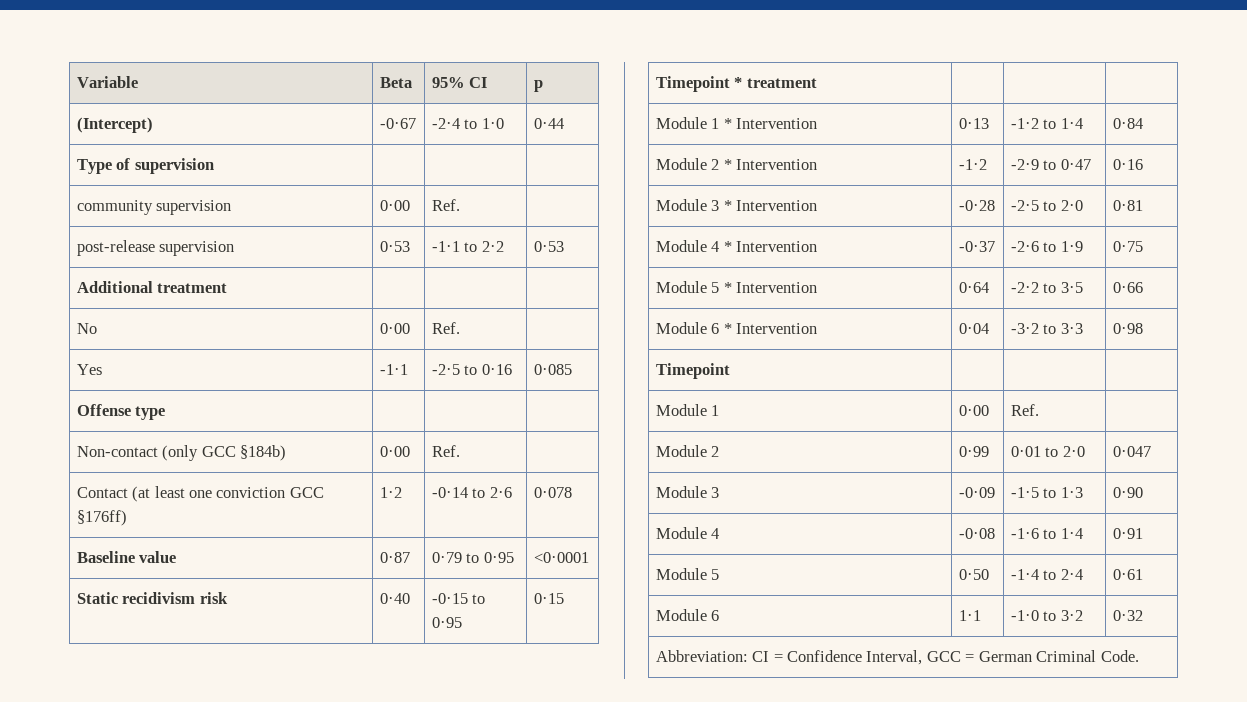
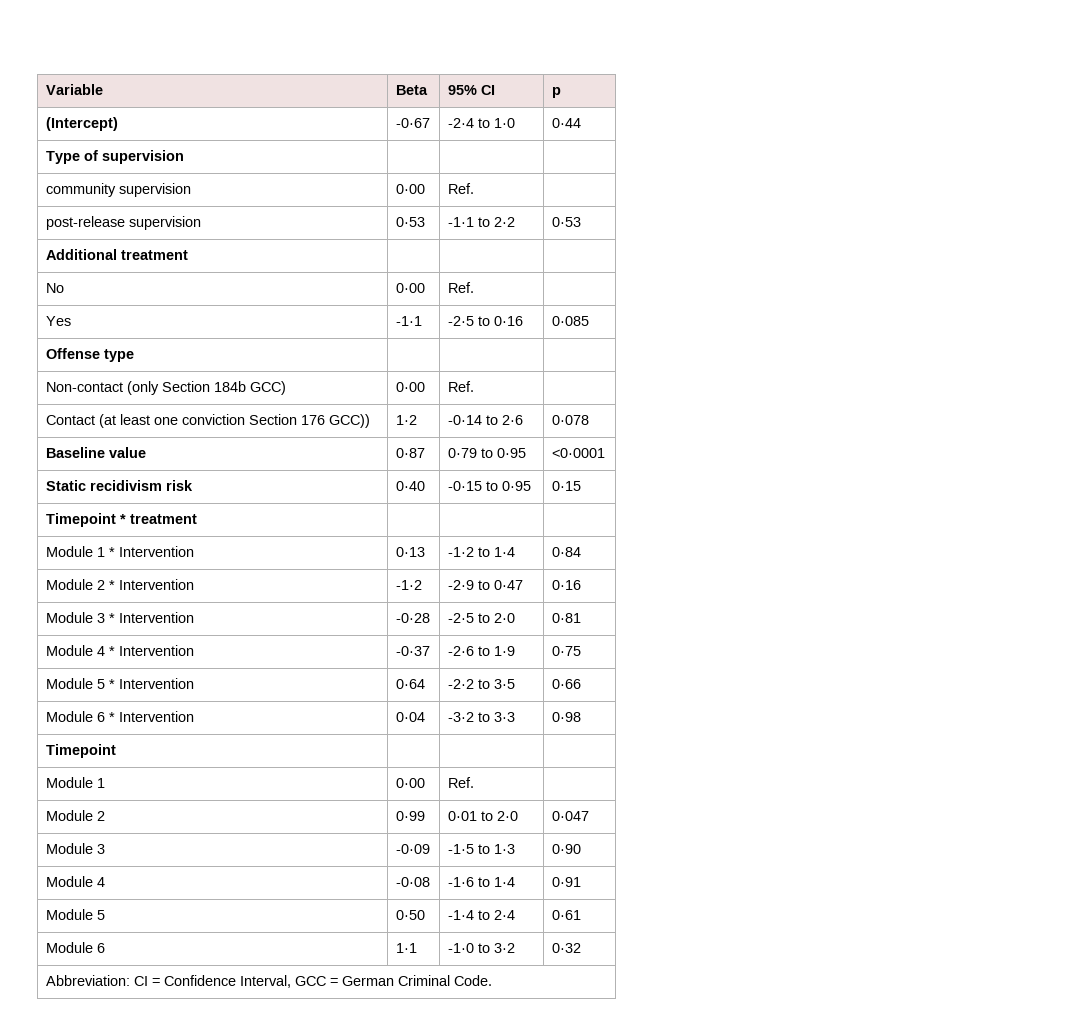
- Non-contact (only GCC §184b) | 0·00 | Ref. |
+ Non-contact (only Section 184b GCC) | 0·00 | Ref. |
- Contact (at least one conviction GCC §176ff) | 1·2 | -0·14 to 2·6 | 0·078
+ Contact (at least one conviction Section 176 GCC)) | 1·2 | -0·14 to 2·6 | 0·078

